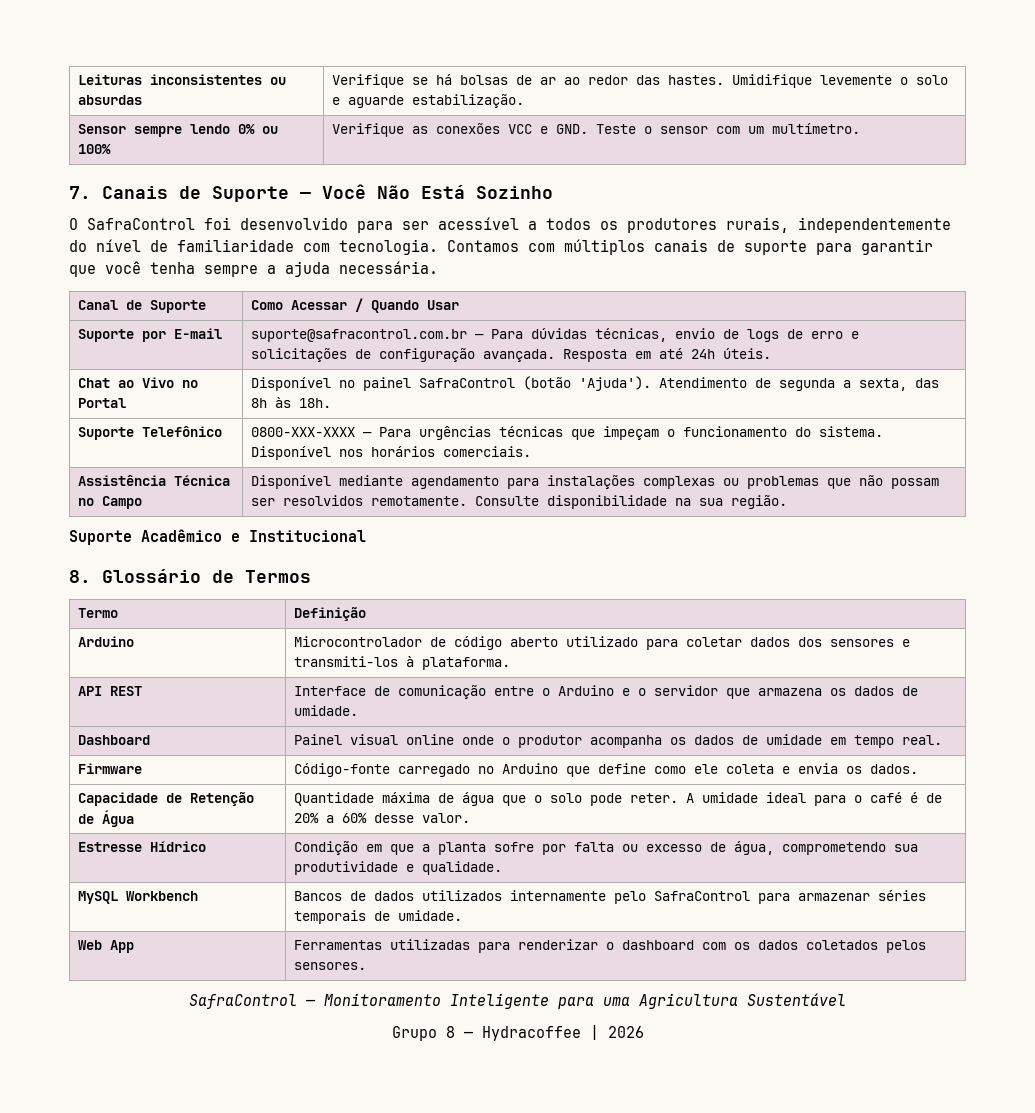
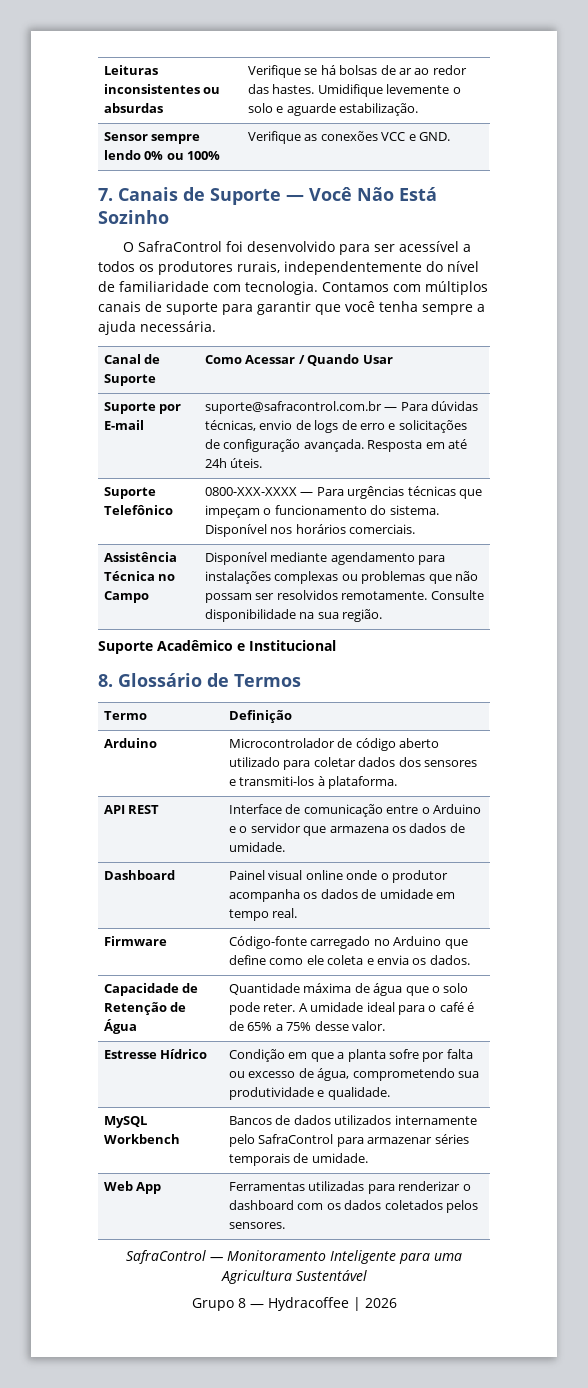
- Sensor sempre lendo 0% ou 100% | Verifique as conexões VCC e GND. Teste o sensor com um multímetro.
+ Sensor sempre lendo 0% ou 100% | Verifique as conexões VCC e GND.
- Chat ao Vivo no Portal | Disponível no painel SafraControl (botão 'Ajuda'). Atendimento de segunda a sexta, das 8h às 18h.
- Capacidade de Retenção de Água | Quantidade máxima de água que o solo pode reter. A umidade ideal para o café é de 20% a 60% desse valor.
+ Capacidade de Retenção de Água | Quantidade máxima de água que o solo pode reter. A umidade ideal para o café é de 65% a 75% desse valor.

